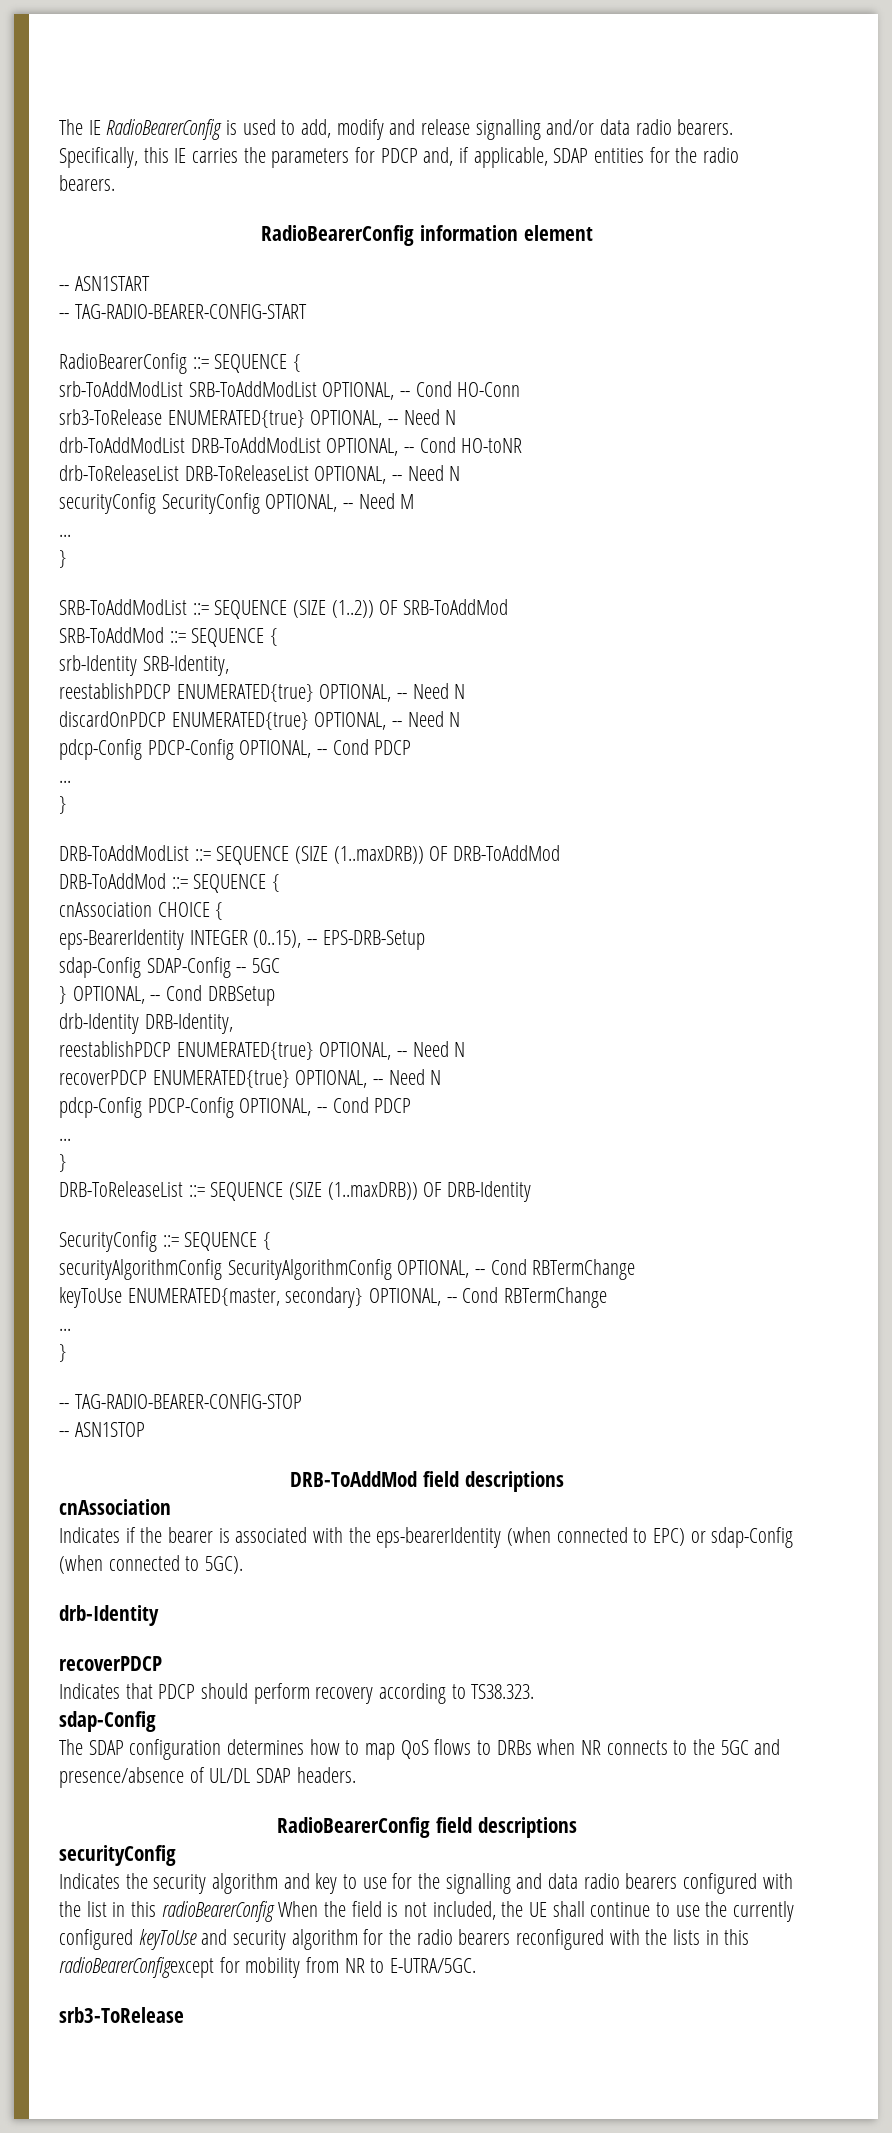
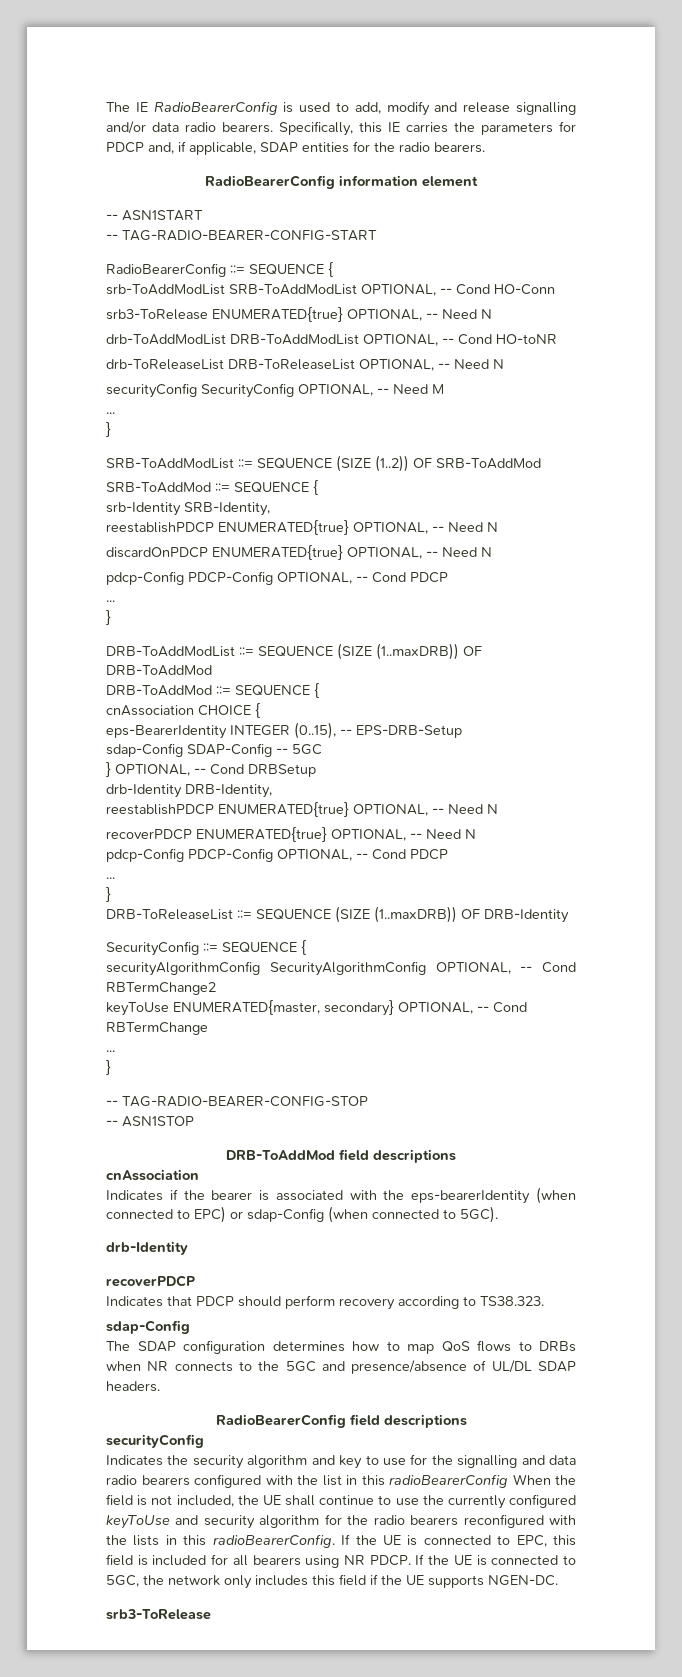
- securityAlgorithmConfig SecurityAlgorithmConfig OPTIONAL, -- Cond RBTermChange
+ securityAlgorithmConfig SecurityAlgorithmConfig OPTIONAL, -- Cond RBTermChange2
- Indicates the security algorithm and key to use for the signalling and data radio bearers configured with the list in this radioBearerConfig When the field is not included, the UE shall continue to use the currently configured keyToUse and security algorithm for the radio bearers reconfigured with the lists in this radioBearerConfigexcept for mobility from NR to E-UTRA/5GC.
+ Indicates the security algorithm and key to use for the signalling and data radio bearers configured with the list in this radioBearerConfig When the field is not included, the UE shall continue to use the currently configured keyToUse and security algorithm for the radio bearers reconfigured with the lists in this radioBearerConfig. If the UE is connected to EPC, this field is included for all bearers using NR PDCP. If the UE is connected to 5GC, the network only includes this field if the UE supports NGEN-DC.

